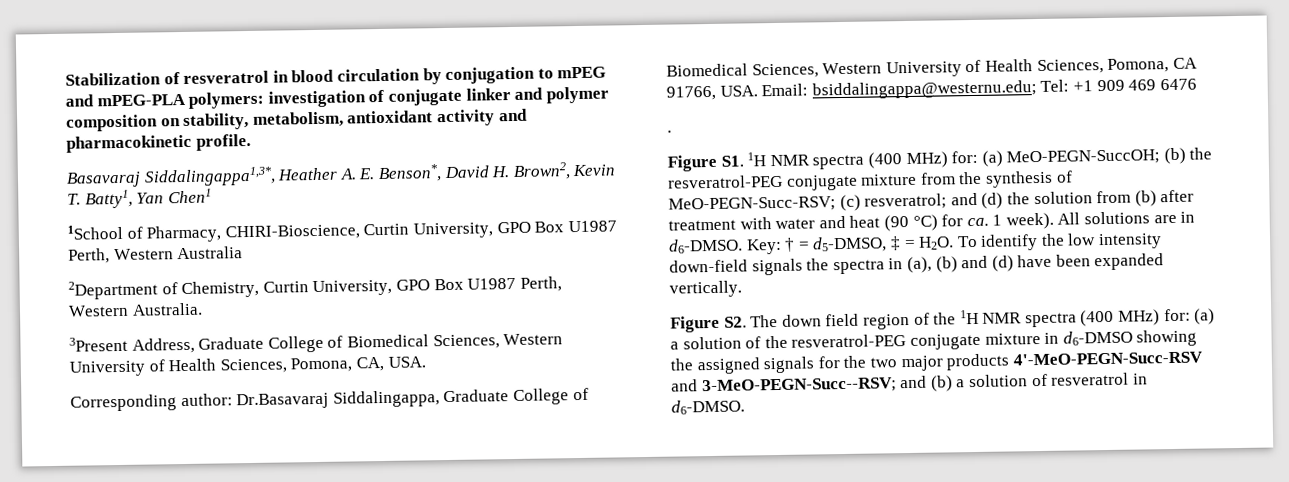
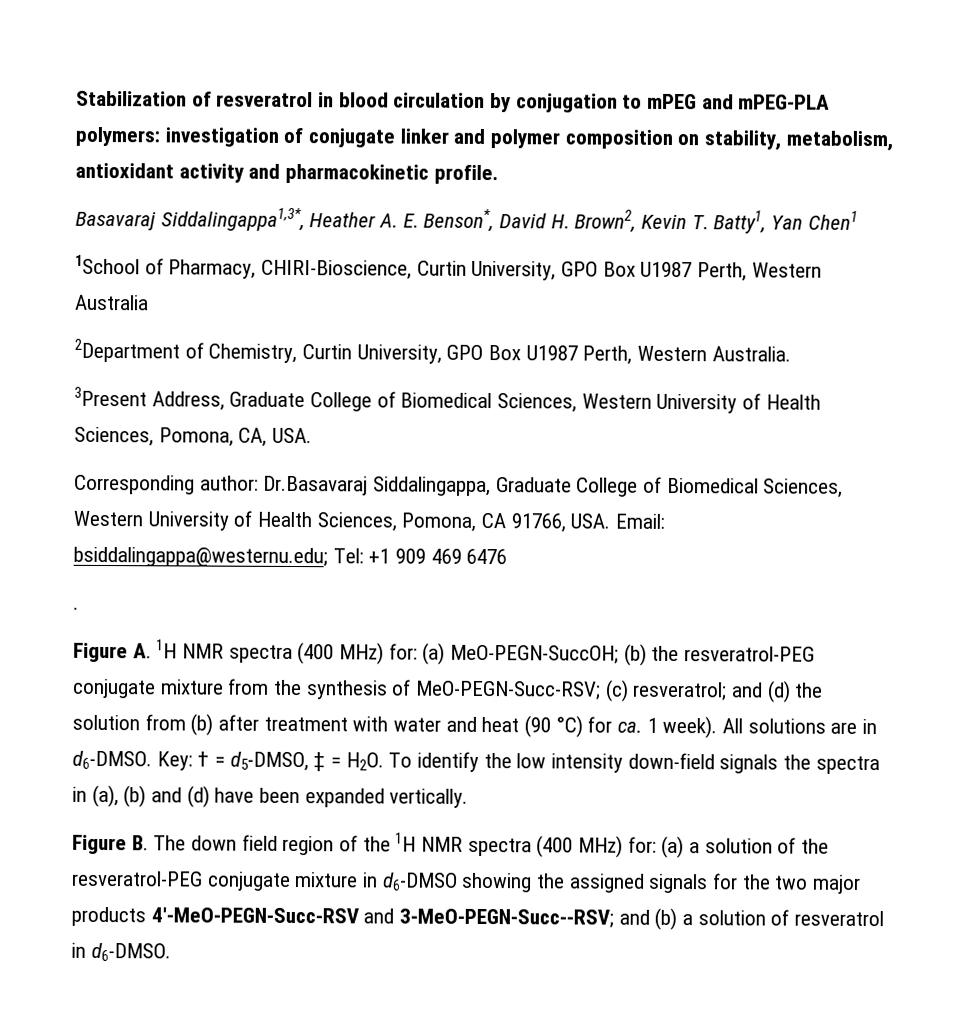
- Figure S1. 1H NMR spectra (400 MHz) for: (a) MeO-PEGN-SuccOH; (b) the resveratrol-PEG conjugate mixture from the synthesis of MeO-PEGN-Succ-RSV; (c) resveratrol; and (d) the solution from (b) after treatment with water and heat (90 °C) for ca. 1 week).
+ Figure A. 1H NMR spectra (400 MHz) for: (a) MeO-PEGN-SuccOH; (b) the resveratrol-PEG conjugate mixture from the synthesis of MeO-PEGN-Succ-RSV; (c) resveratrol; and (d) the solution from (b) after treatment with water and heat (90 °C) for ca. 1 week).
- Figure S2. The down field region of the 1H NMR spectra (400 MHz) for: (a) a solution of the resveratrol-PEG conjugate mixture in d6-DMSO showing the assigned signals for the two major products 4'-MeO-PEGN-Succ-RSV and 3-MeO-PEGN-Succ--RSV; and (b) a solution of resveratrol in d6-DMSO.
+ Figure B. The down field region of the 1H NMR spectra (400 MHz) for: (a) a solution of the resveratrol-PEG conjugate mixture in d6-DMSO showing the assigned signals for the two major products 4'-MeO-PEGN-Succ-RSV and 3-MeO-PEGN-Succ--RSV; and (b) a solution of resveratrol in d6-DMSO.

